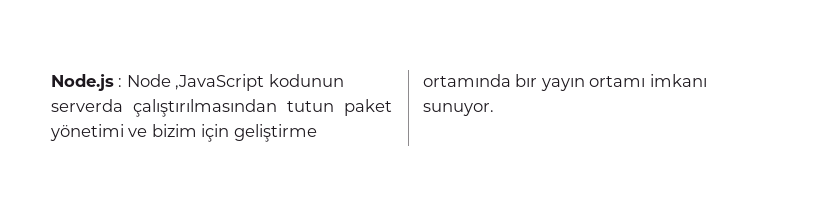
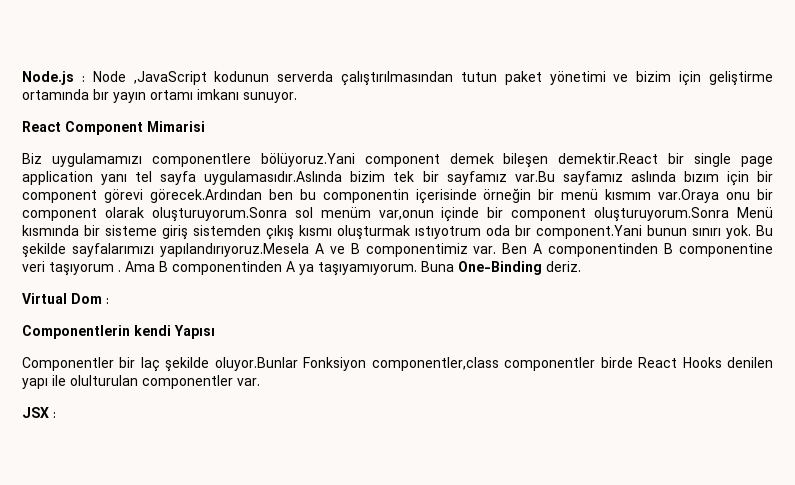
+ React Component Mimarisi
+ Biz uygulamamızı componentlere bölüyoruz.Yani component demek bileşen demektir.React bir single page application yanı tel sayfa uygulamasıdır.Aslında bizim tek bir sayfamız var.Bu sayfamız aslında bızım için bir component görevi görecek.Ardından ben bu componentin içerisinde örneğin bir menü kısmım var.Oraya onu bir component olarak oluşturuyorum.Sonra sol menüm var,onun içinde bir component oluşturuyorum.Sonra Menü kısmında bir sisteme giriş sistemden çıkış kısmı oluşturmak ıstıyotrum oda bır component.Yani bunun sınırı yok. Bu şekilde sayfalarımızı yapılandırıyoruz.Mesela A ve B componentimiz var. Ben A componentinden B componentine veri taşıyorum . Ama B componentinden A ya taşıyamıyorum. Buna One-Binding deriz.
+ Virtual Dom :
+ Componentlerin kendi Yapısı
+ Componentler bir laç şekilde oluyor.Bunlar Fonksiyon componentler,class componentler birde React Hooks denilen yapı ile olulturulan componentler var.
+ JSX :

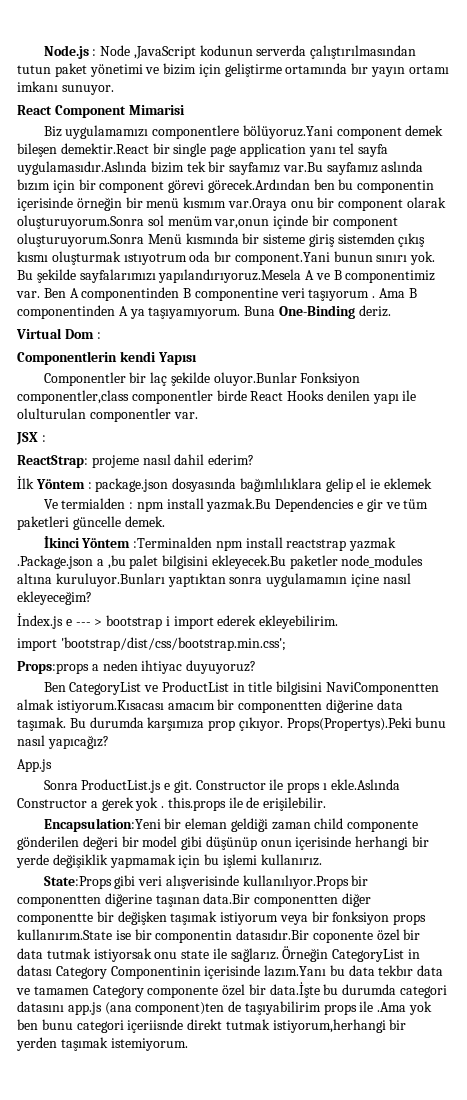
+ ReactStrap: projeme nasıl dahil ederim?
+ İlk Yöntem : package.json dosyasında bağımlılıklara gelip el ie eklemek
+ Ve termialden : npm install yazmak.Bu Dependencies e gir ve tüm paketleri güncelle demek.
+ İkinci Yöntem :Terminalden npm install reactstrap yazmak .Package.json a ,bu palet bilgisini ekleyecek.Bu paketler node_modules altına kuruluyor.Bunları yaptıktan sonra uygulamamın içine nasıl ekleyeceğim?
+ İndex.js e --- > bootstrap i import ederek ekleyebilirim.
+ import 'bootstrap/dist/css/bootstrap.min.css';
+ Props:props a neden ihtiyac duyuyoruz?
+ Ben CategoryList ve ProductList in title bilgisini NaviComponentten almak istiyorum.Kısacası amacım bir componentten diğerine data taşımak. Bu durumda karşımıza prop çıkıyor. Props(Propertys).Peki bunu nasıl yapıcağız?
+ App.js
+ Sonra ProductList.js e git. Constructor ile props ı ekle.Aslında Constructor a gerek yok . this.props ile de erişilebilir.
+ Encapsulation:Yeni bir eleman geldiği zaman child componente gönderilen değeri bir model gibi düşünüp onun içerisinde herhangi bir yerde değişiklik yapmamak için bu işlemi kullanırız.
+ State:Props gibi veri alışverisinde kullanılıyor.Props bir componentten diğerine taşınan data.Bir componentten diğer componentte bir değişken taşımak istiyorum veya bir fonksiyon props kullanırım.State ise bir componentin datasıdır.Bir coponente özel bir data tutmak istiyorsak onu state ile sağlarız. Örneğin CategoryList in datası Category Componentinin içerisinde lazım.Yanı bu data tekbır data ve tamamen Category componente özel bir data.İşte bu durumda categori datasını app.js (ana component)ten de taşıyabilirim props ile .Ama yok ben bunu categori içeriisnde direkt tutmak istiyorum,herhangi bir yerden taşımak istemiyorum.

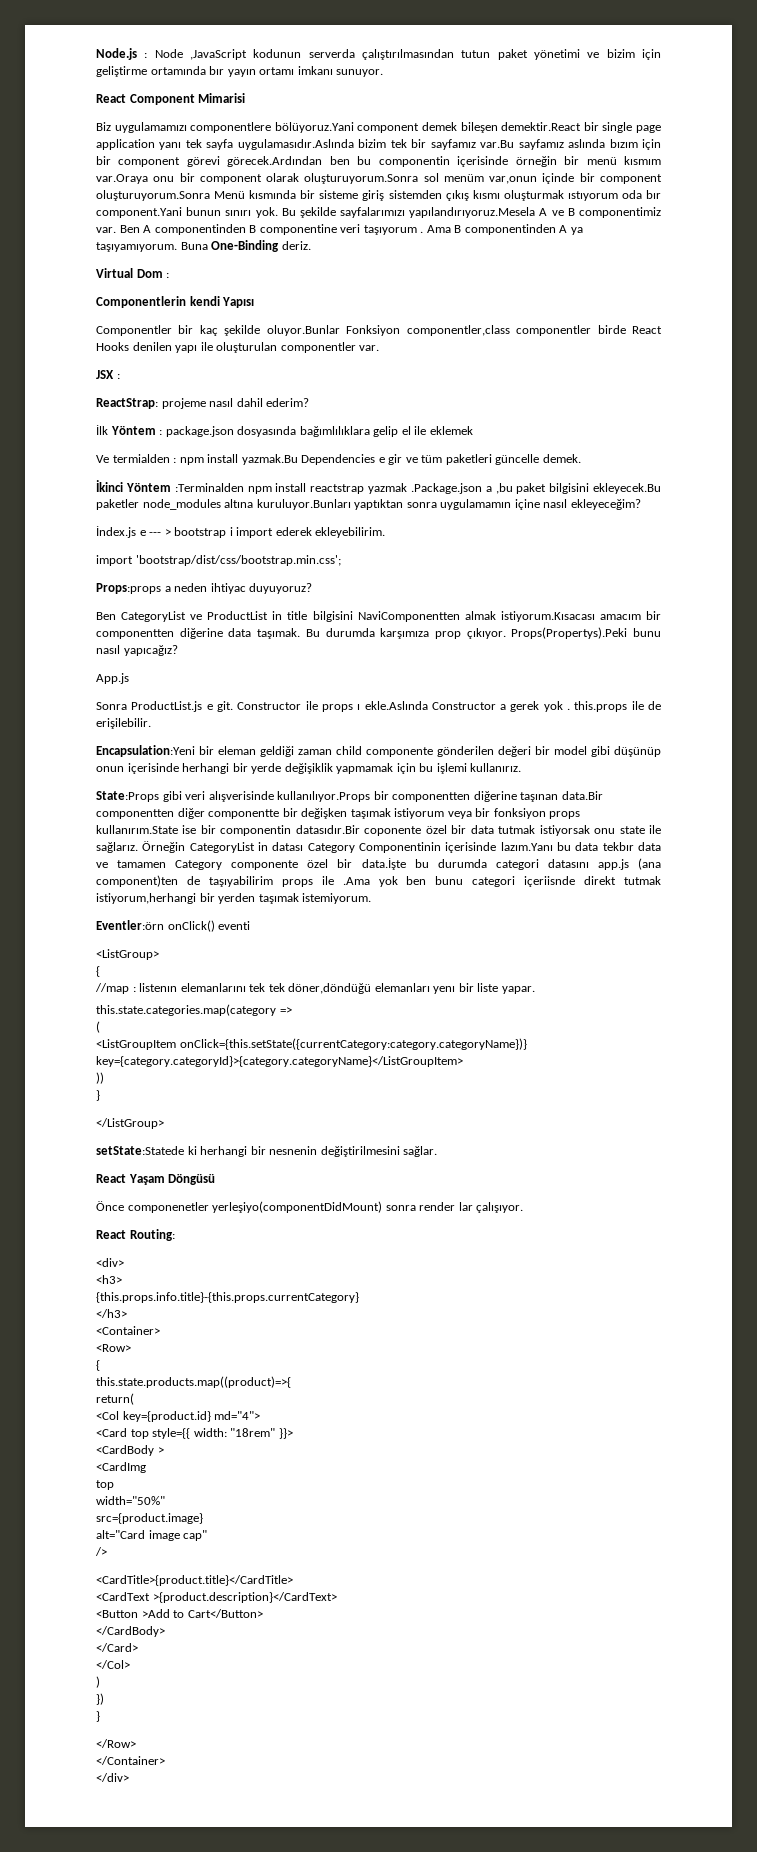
- Biz uygulamamızı componentlere bölüyoruz.Yani component demek bileşen demektir.React bir single page application yanı tel sayfa uygulamasıdır.Aslında bizim tek bir sayfamız var.Bu sayfamız aslında bızım için bir component görevi görecek.Ardından ben bu componentin içerisinde örneğin bir menü kısmım var.Oraya onu bir component olarak oluşturuyorum.Sonra sol menüm var,onun içinde bir component oluşturuyorum.Sonra Menü kısmında bir sisteme giriş sistemden çıkış kısmı oluşturmak ıstıyotrum oda bır component.Yani bunun sınırı yok.
+ Biz uygulamamızı componentlere bölüyoruz.Yani component demek bileşen demektir.React bir single page application yanı tek sayfa uygulamasıdır.Aslında bizim tek bir sayfamız var.Bu sayfamız aslında bızım için bir component görevi görecek.Ardından ben bu componentin içerisinde örneğin bir menü kısmım var.Oraya onu bir component olarak oluşturuyorum.Sonra sol menüm var,onun içinde bir component oluşturuyorum.Sonra Menü kısmında bir sisteme giriş sistemden çıkış kısmı oluşturmak ıstıyorum oda bır component.Yani bunun sınırı yok.
- Componentler bir laç şekilde oluyor.Bunlar Fonksiyon componentler,class componentler birde React Hooks denilen yapı ile olulturulan componentler var.
+ Componentler bir kaç şekilde oluyor.Bunlar Fonksiyon componentler,class componentler birde React Hooks denilen yapı ile oluşturulan componentler var.
- İlk Yöntem : package.json dosyasında bağımlılıklara gelip el ie eklemek
+ İlk Yöntem : package.json dosyasında bağımlılıklara gelip el ile eklemek
- İkinci Yöntem :Terminalden npm install reactstrap yazmak .Package.json a ,bu palet bilgisini ekleyecek.Bu paketler node_modules altına kuruluyor.Bunları yaptıktan sonra uygulamamın içine nasıl ekleyeceğim?
+ İkinci Yöntem :Terminalden npm install reactstrap yazmak .Package.json a ,bu paket bilgisini ekleyecek.Bu paketler node_modules altına kuruluyor.Bunları yaptıktan sonra uygulamamın içine nasıl ekleyeceğim?
+ Eventler:örn onClick() eventi
+ <ListGroup>
+ {
+ //map : listenın elemanlarını tek tek döner,döndüğü elemanları yenı bir liste yapar.
+ this.state.categories.map(category =>
+ (
+ <ListGroupItem onClick={this.setState({currentCategory:category.categoryName})} key={category.categoryId}>{category.categoryName}</ListGroupItem>
+ ))
+ }
+ </ListGroup>
+ setState:Statede ki herhangi bir nesnenin değiştirilmesini sağlar.
+ React Yaşam Döngüsü
+ Önce componenetler yerleşiyo(componentDidMount) sonra render lar çalışıyor.
+ React Routing:
+ <div>
+ <h3>
+ {this.props.info.title}-{this.props.currentCategory}
+ </h3>
+ <Container>
+ <Row>
+ {
+ this.state.products.map((product)=>{
+ return(
+ <Col key={product.id} md="4">
+ <Card top style={{ width: "18rem" }}>
+ <CardBody >
+ <CardImg
+ top
+ width="50%"
+ src={product.image}
+ alt="Card image cap"
+ />
+ <CardTitle>{product.title}</CardTitle>
+ <CardText >{product.description}</CardText>
+ <Button >Add to Cart</Button>
+ </CardBody>
+ </Card>
+ </Col>
+ )
+ })
+ }
+ </Row>
+ </Container>
+ </div>

